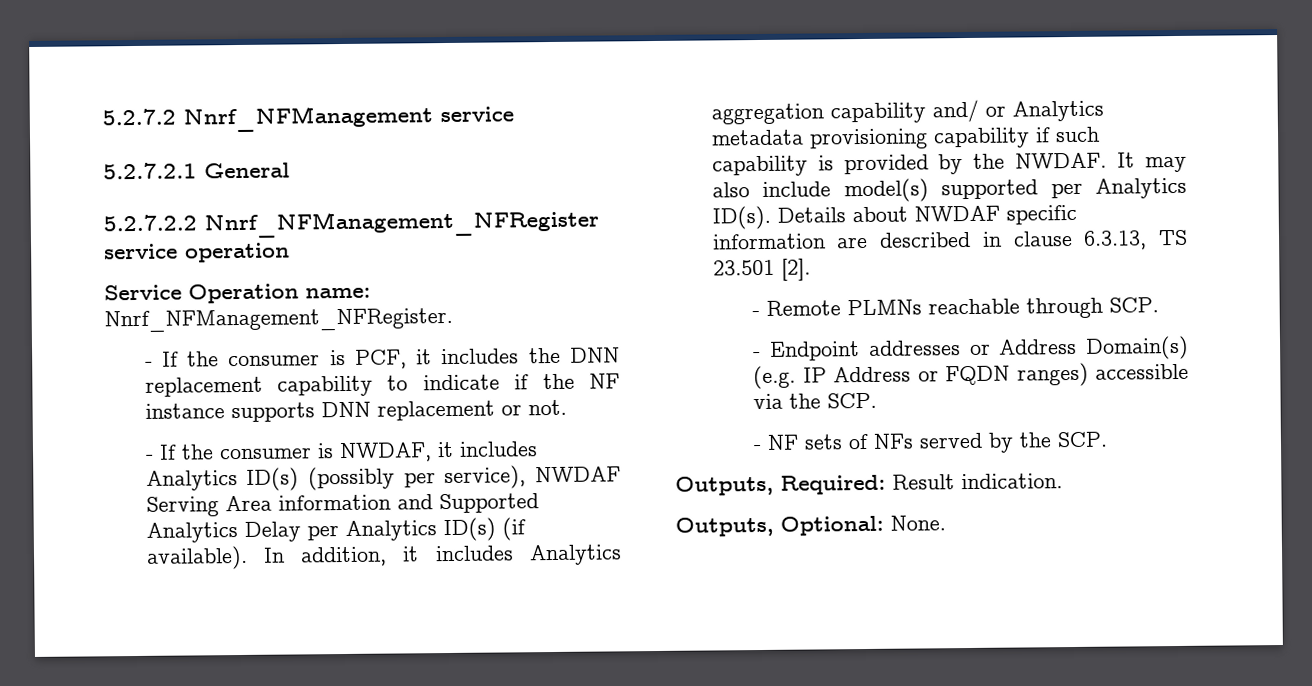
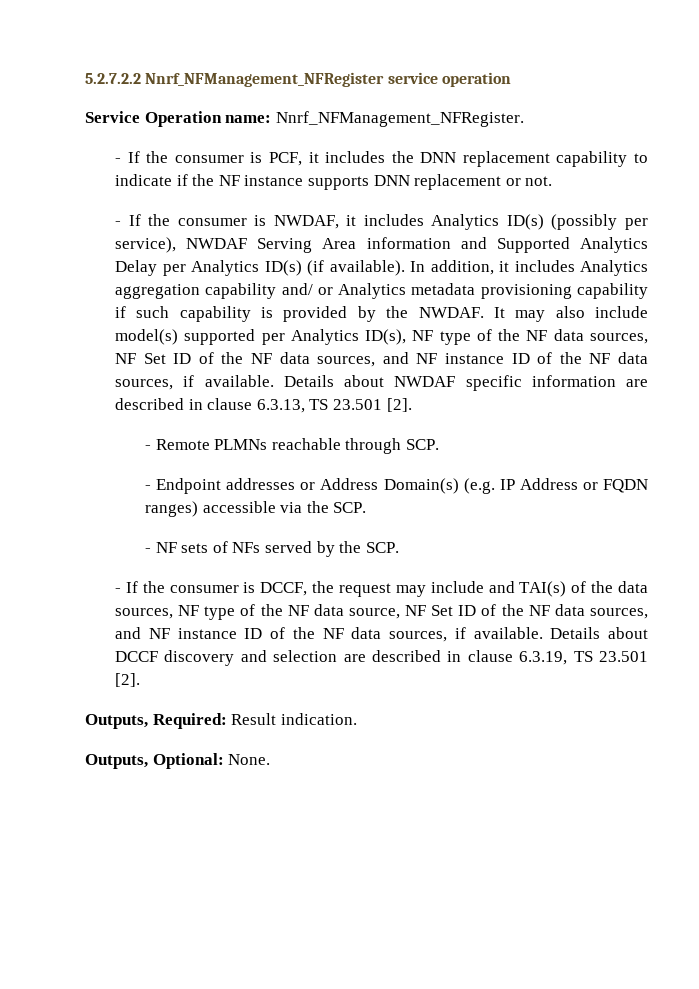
- 5.2.7.2 Nnrf_NFManagement service
- 5.2.7.2.1 General
- It may also include model(s) supported per Analytics ID(s).
+ It may also include model(s) supported per Analytics ID(s), NF type of the NF data sources, NF Set ID of the NF data sources, and NF instance ID of the NF data sources, if available.
+ - If the consumer is DCCF, the request may include and TAI(s) of the data sources, NF type of the NF data source, NF Set ID of the NF data sources, and NF instance ID of the NF data sources, if available. Details about DCCF discovery and selection are described in clause 6.3.19, TS 23.501 [2].

